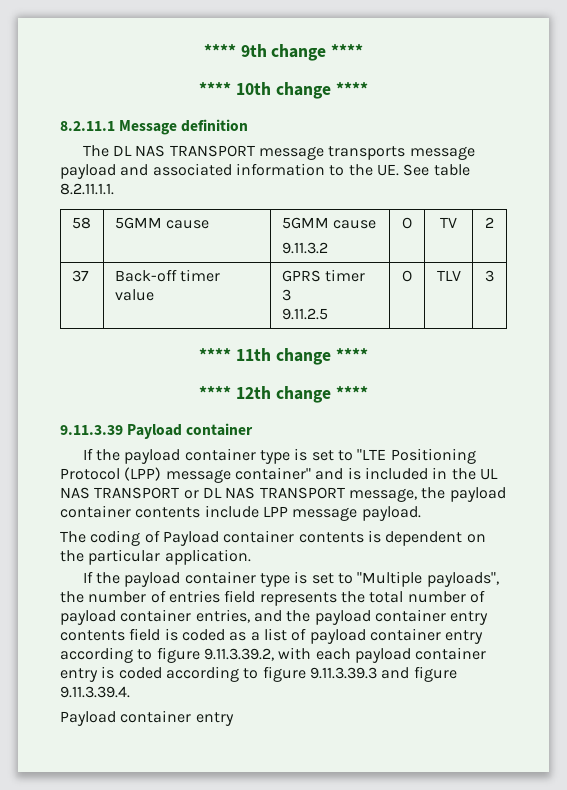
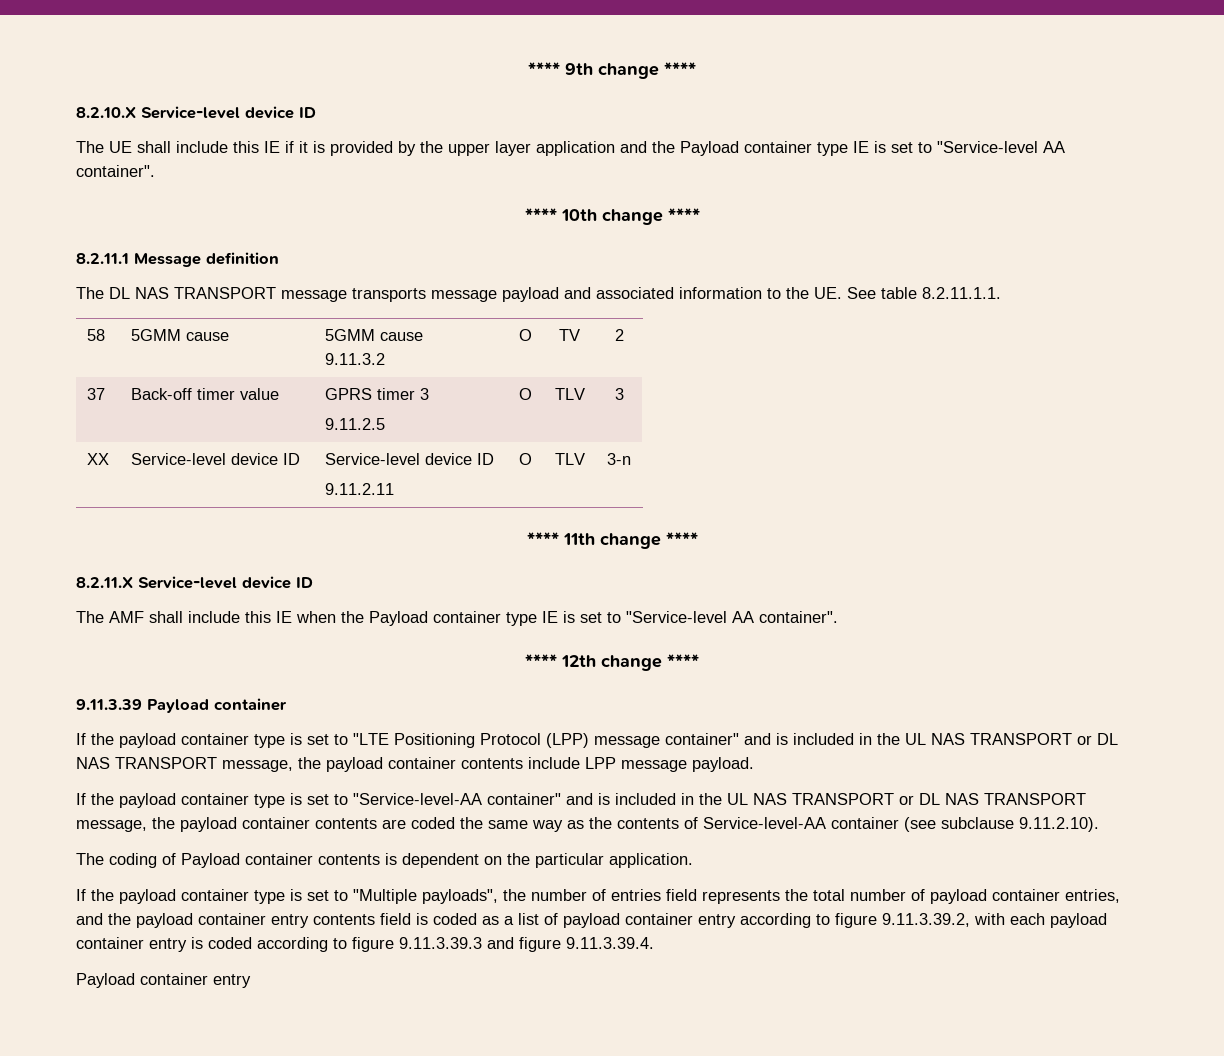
+ 8.2.10.X Service-level device ID
+ The UE shall include this IE if it is provided by the upper layer application and the Payload container type IE is set to "Service-level AA container".
+ XX | Service-level device ID | Service-level device ID
+ 9.11.2.11 | O | TLV | 3-n
  **** 11th change ****
+ 8.2.11.X Service-level device ID
+ The AMF shall include this IE when the Payload container type IE is set to "Service-level AA container".
+ If the payload container type is set to "Service-level-AA container" and is included in the UL NAS TRANSPORT or DL NAS TRANSPORT message, the payload container contents are coded the same way as the contents of Service-level-AA container (see subclause 9.11.2.10).

